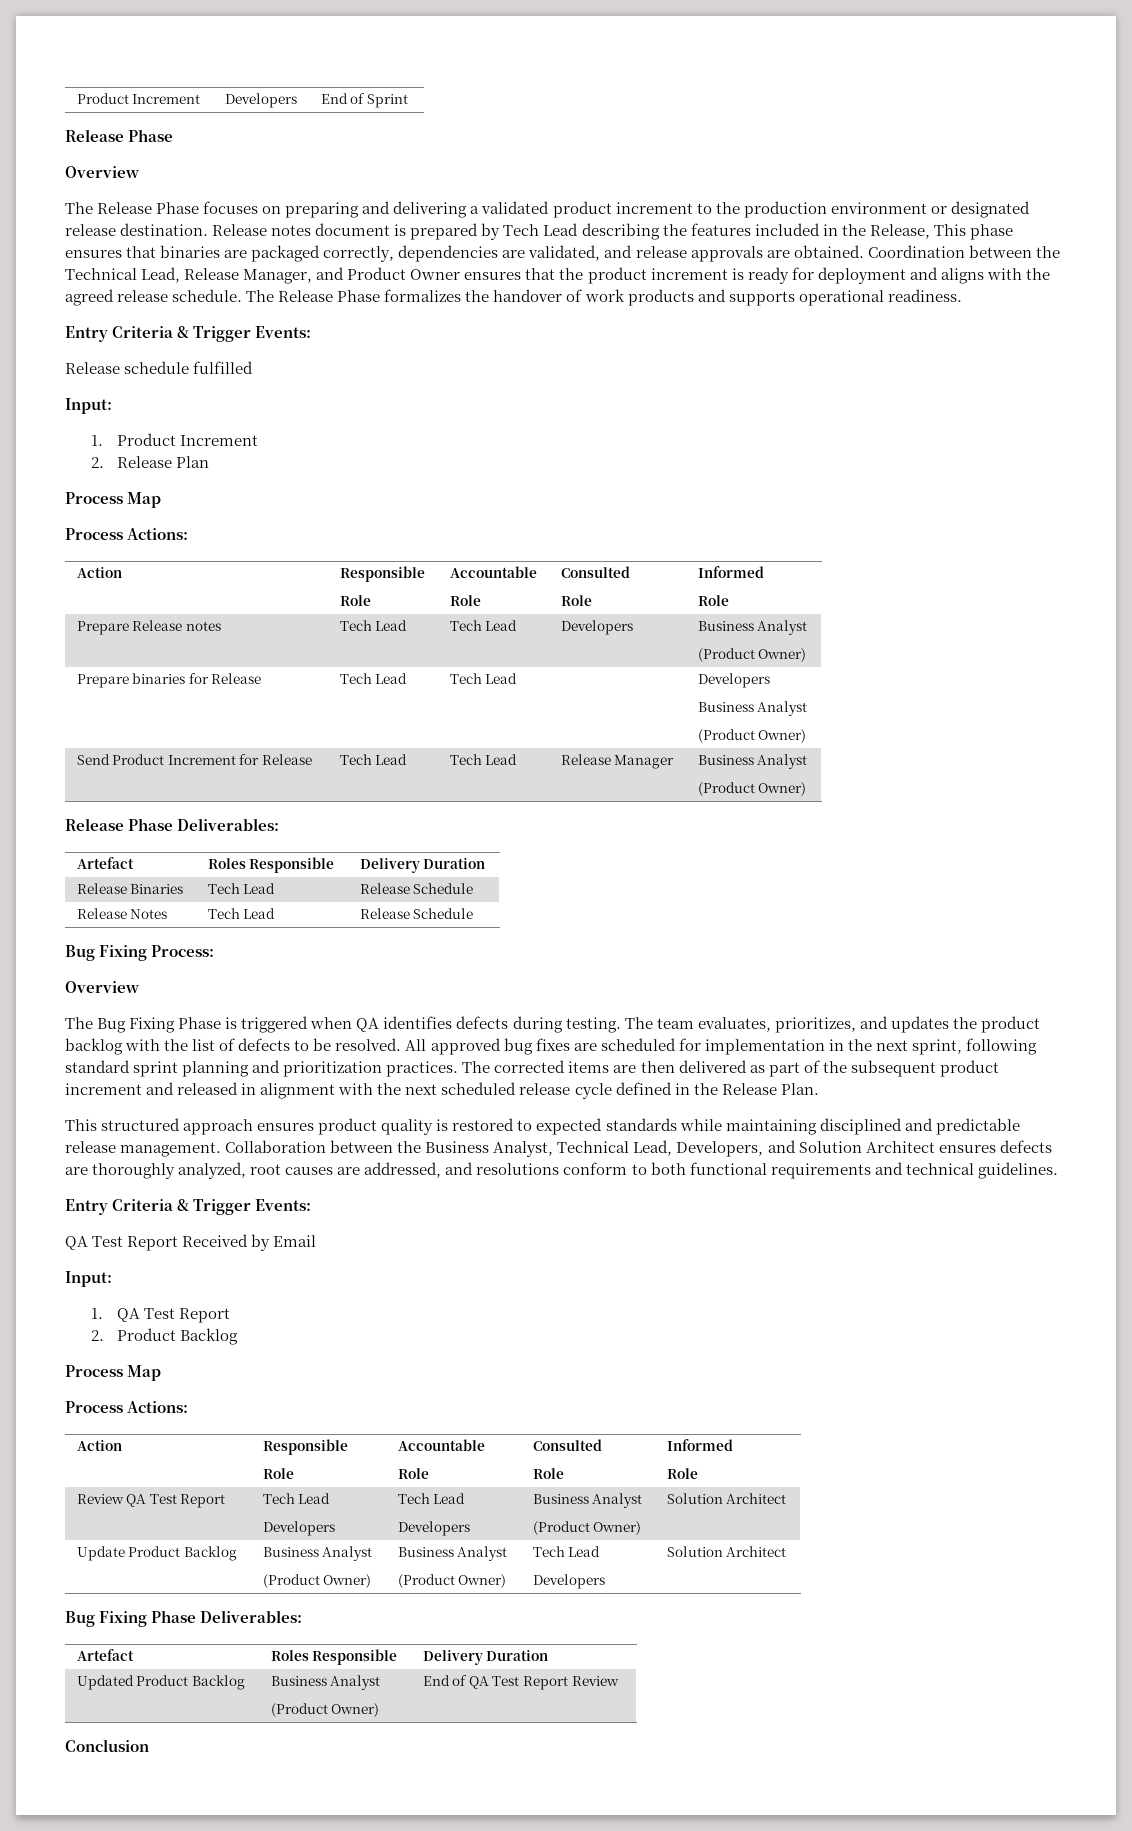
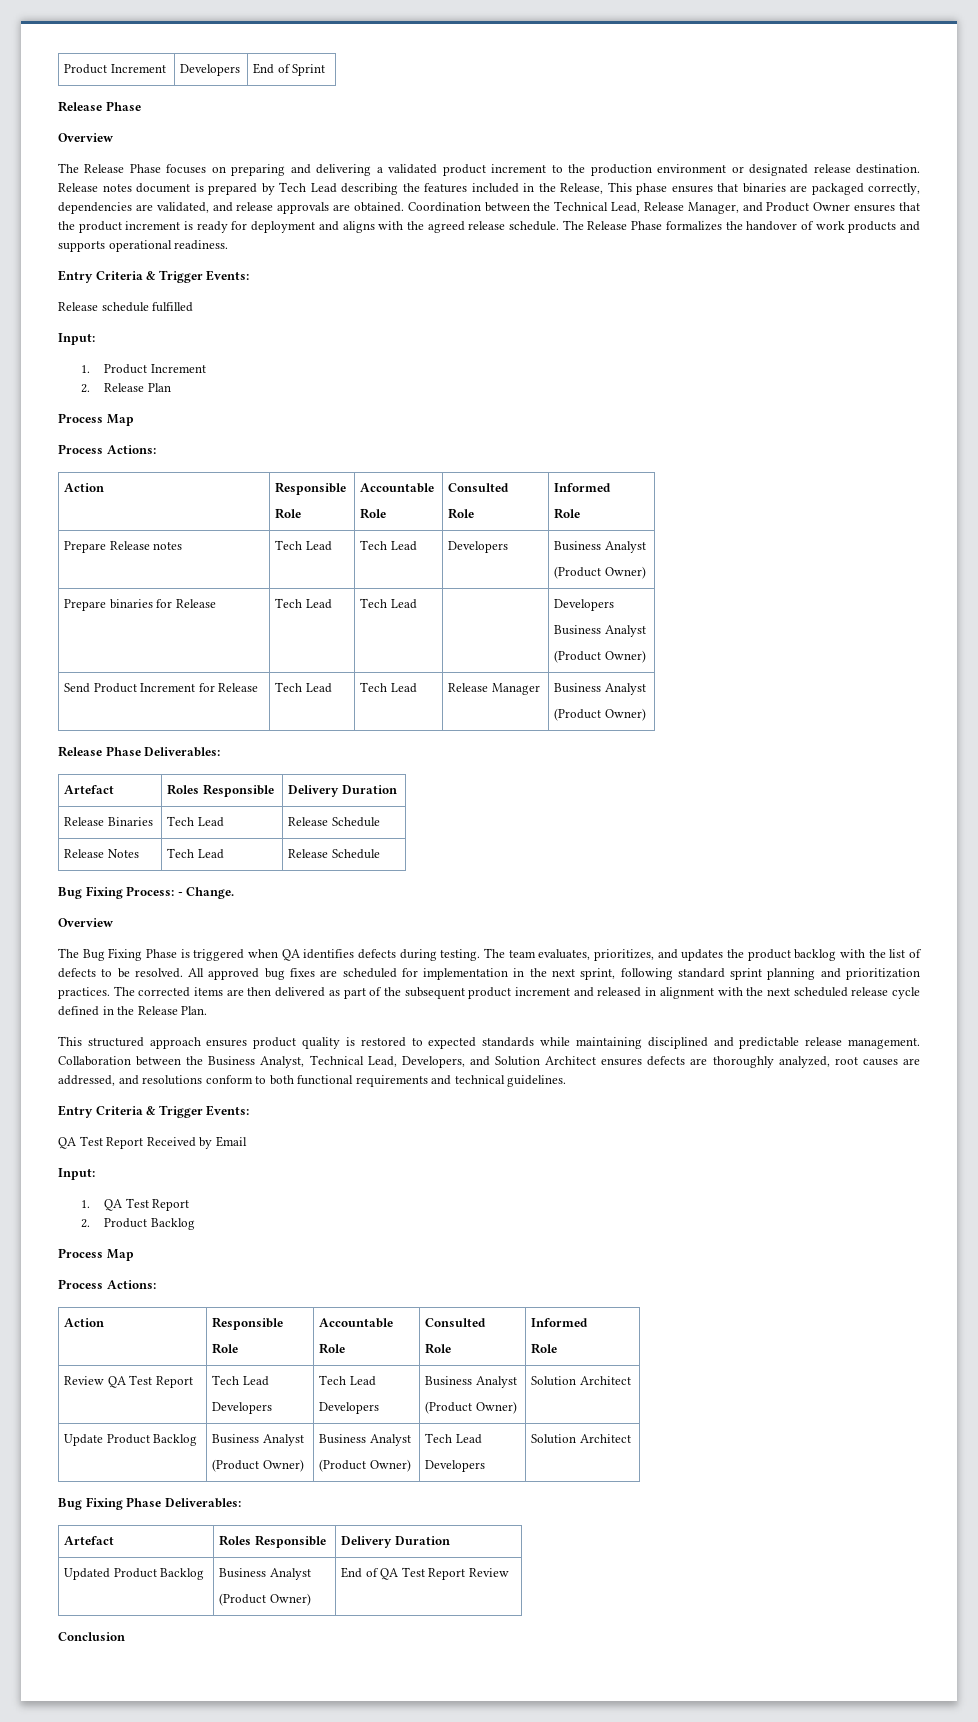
- Bug Fixing Process:
+ Bug Fixing Process: - Change.

